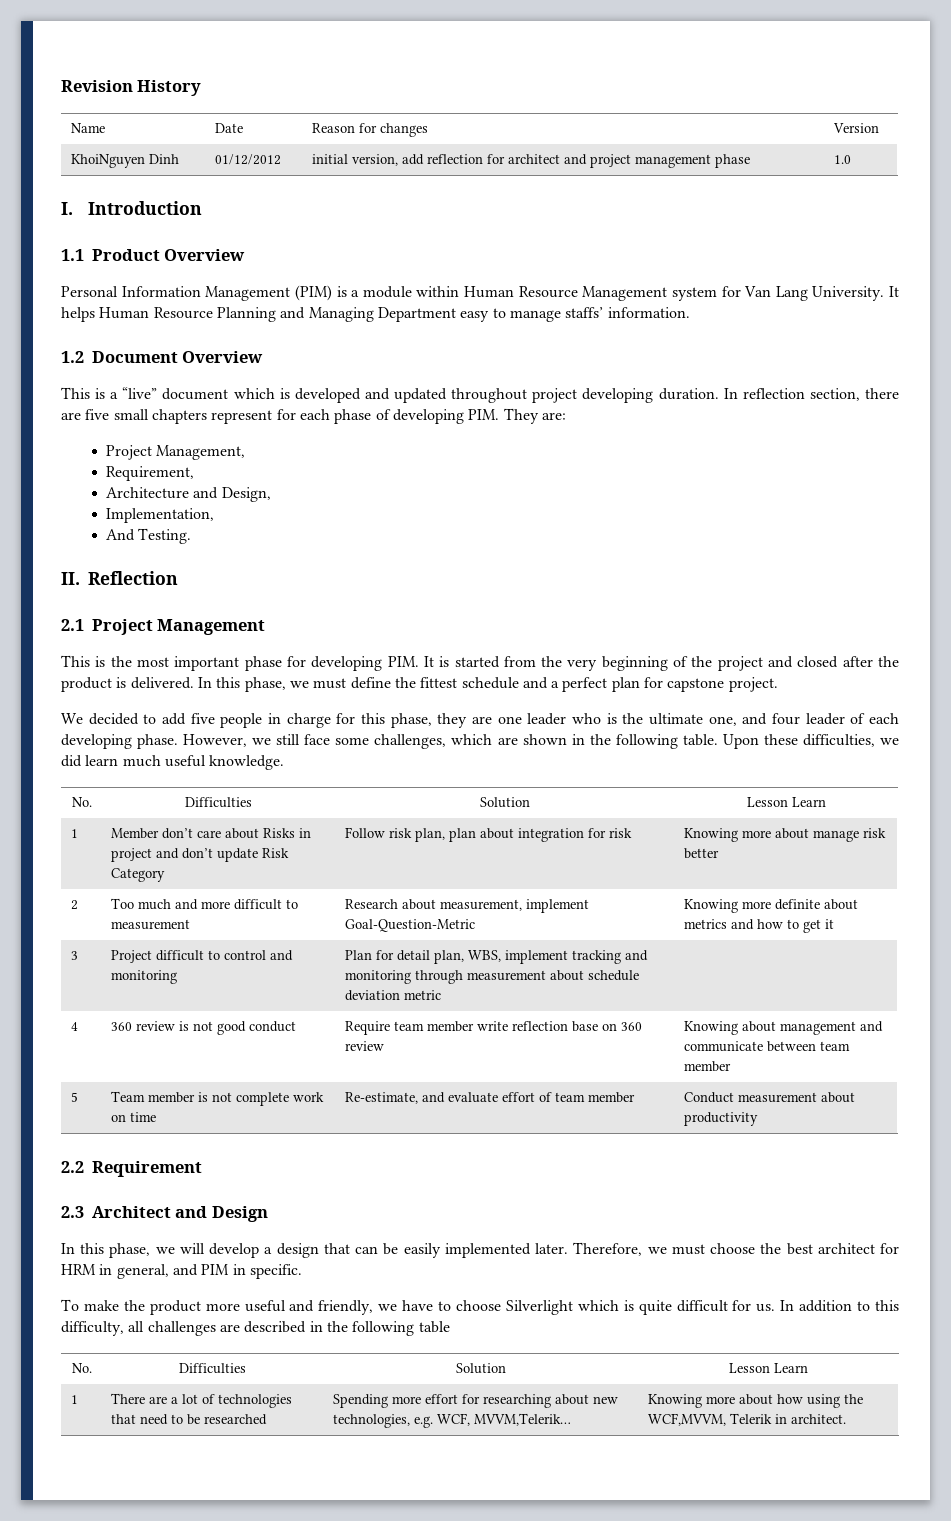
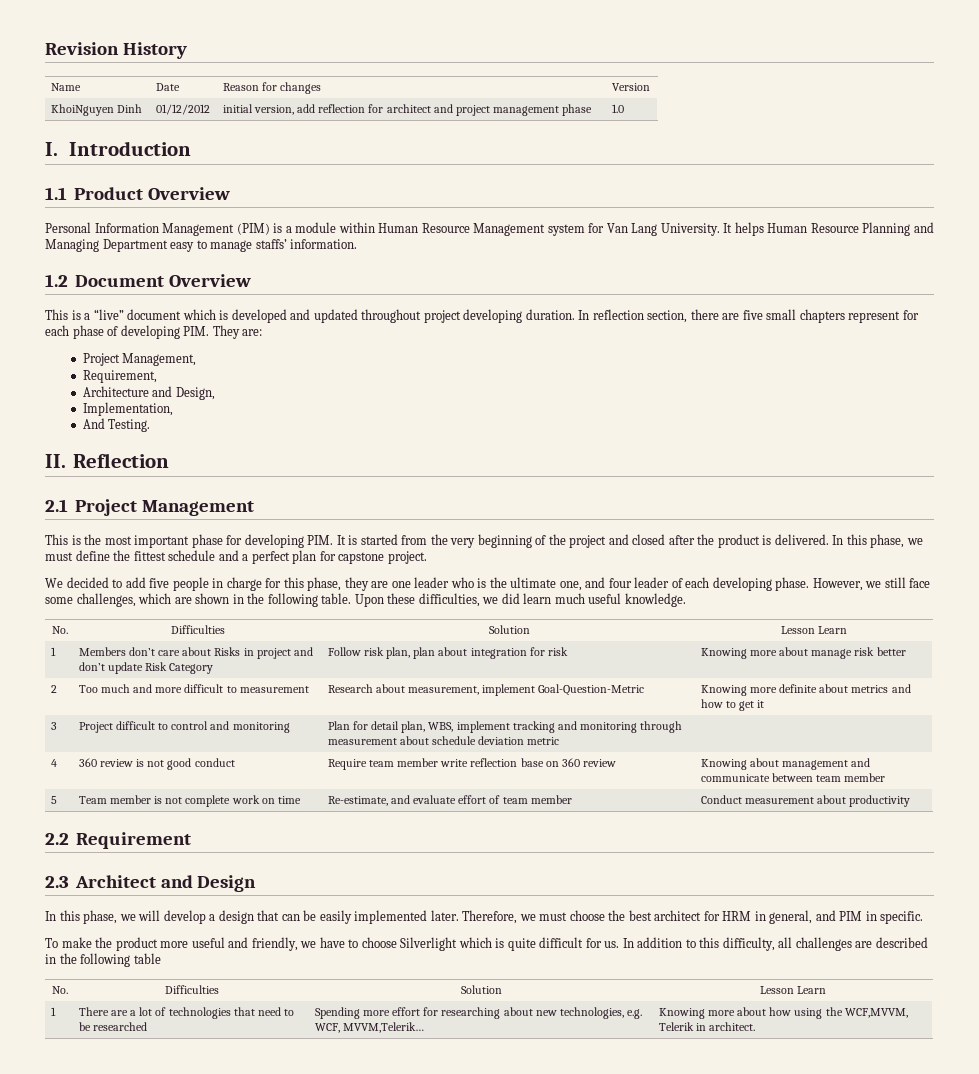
- 1 | Member don’t care about Risks in project and don’t update Risk Category | Follow risk plan, plan about integration for risk | Knowing more about manage risk better
+ 1 | Members don’t care about Risks in project and don’t update Risk Category | Follow risk plan, plan about integration for risk | Knowing more about manage risk better

